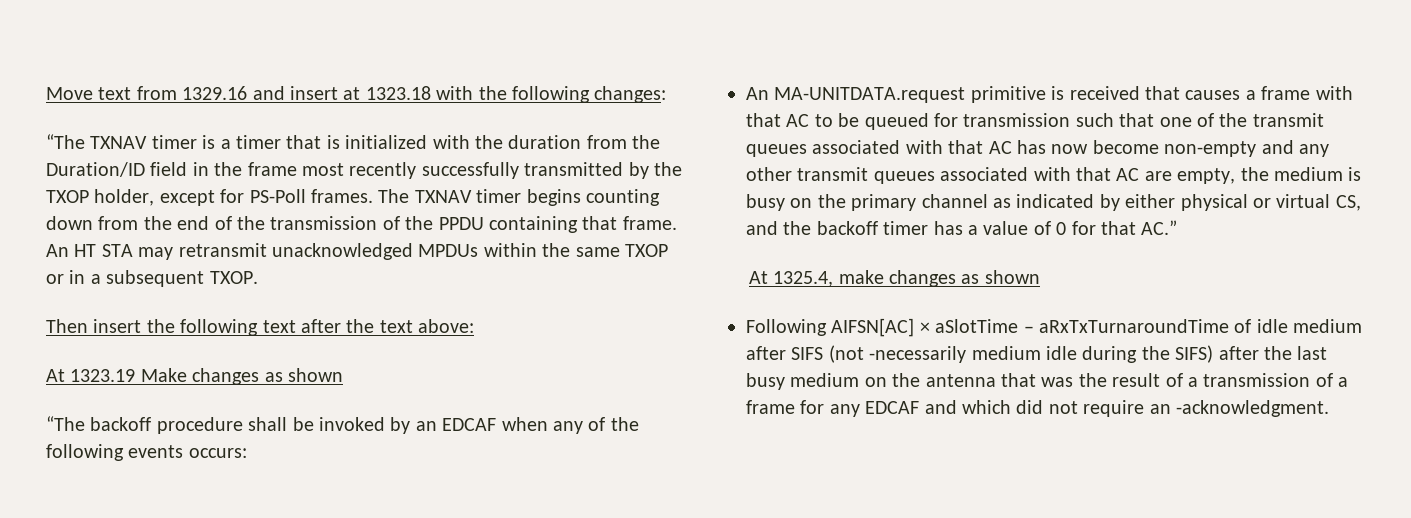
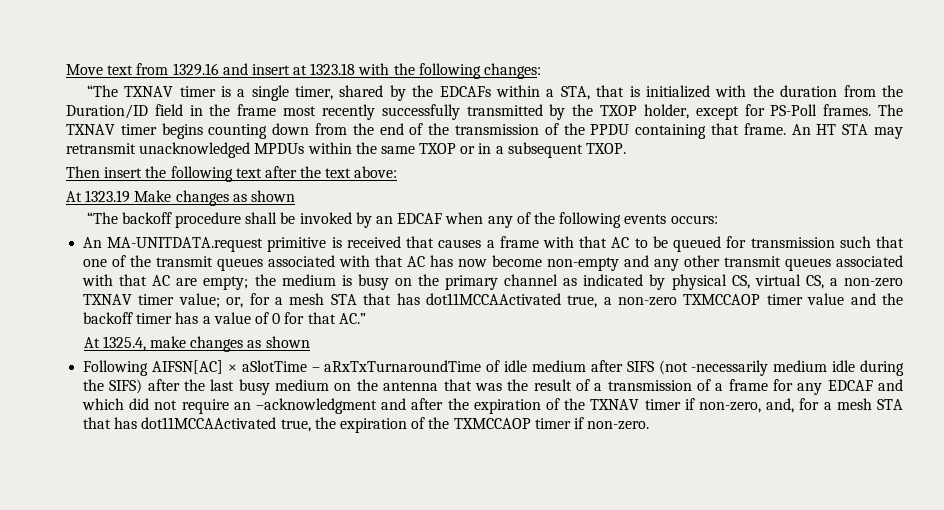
- “The TXNAV timer is a timer that is initialized with the duration from the Duration/ID field in the frame most recently successfully transmitted by the TXOP holder, except for PS-Poll frames.
+ “The TXNAV timer is a single timer, shared by the EDCAFs within a STA, that is initialized with the duration from the Duration/ID field in the frame most recently successfully transmitted by the TXOP holder, except for PS-Poll frames.
- An MA-UNITDATA.request primitive is received that causes a frame with that AC to be queued for transmission such that one of the transmit queues associated with that AC has now become non-empty and any other transmit queues associated with that AC are empty, the medium is busy on the primary channel as indicated by either physical or virtual CS, and the backoff timer has a value of 0 for that AC.”
+ An MA-UNITDATA.request primitive is received that causes a frame with that AC to be queued for transmission such that one of the transmit queues associated with that AC has now become non-empty and any other transmit queues associated with that AC are empty; the medium is busy on the primary channel as indicated by physical CS, virtual CS, a non-zero TXNAV timer value; or, for a mesh STA that has dot11MCCAActivated true, a non-zero TXMCCAOP timer value and the backoff timer has a value of 0 for that AC.”
- Following AIFSN[AC] × aSlotTime – aRxTxTurnaroundTime of idle medium after SIFS (not -necessarily medium idle during the SIFS) after the last busy medium on the antenna that was the result of a transmission of a frame for any EDCAF and which did not require an -acknowledgment.
+ Following AIFSN[AC] × aSlotTime – aRxTxTurnaroundTime of idle medium after SIFS (not -necessarily medium idle during the SIFS) after the last busy medium on the antenna that was the result of a transmission of a frame for any EDCAF and which did not require an –acknowledgment and after the expiration of the TXNAV timer if non-zero, and, for a mesh STA that has dot11MCCAActivated true, the expiration of the TXMCCAOP timer if non-zero.

